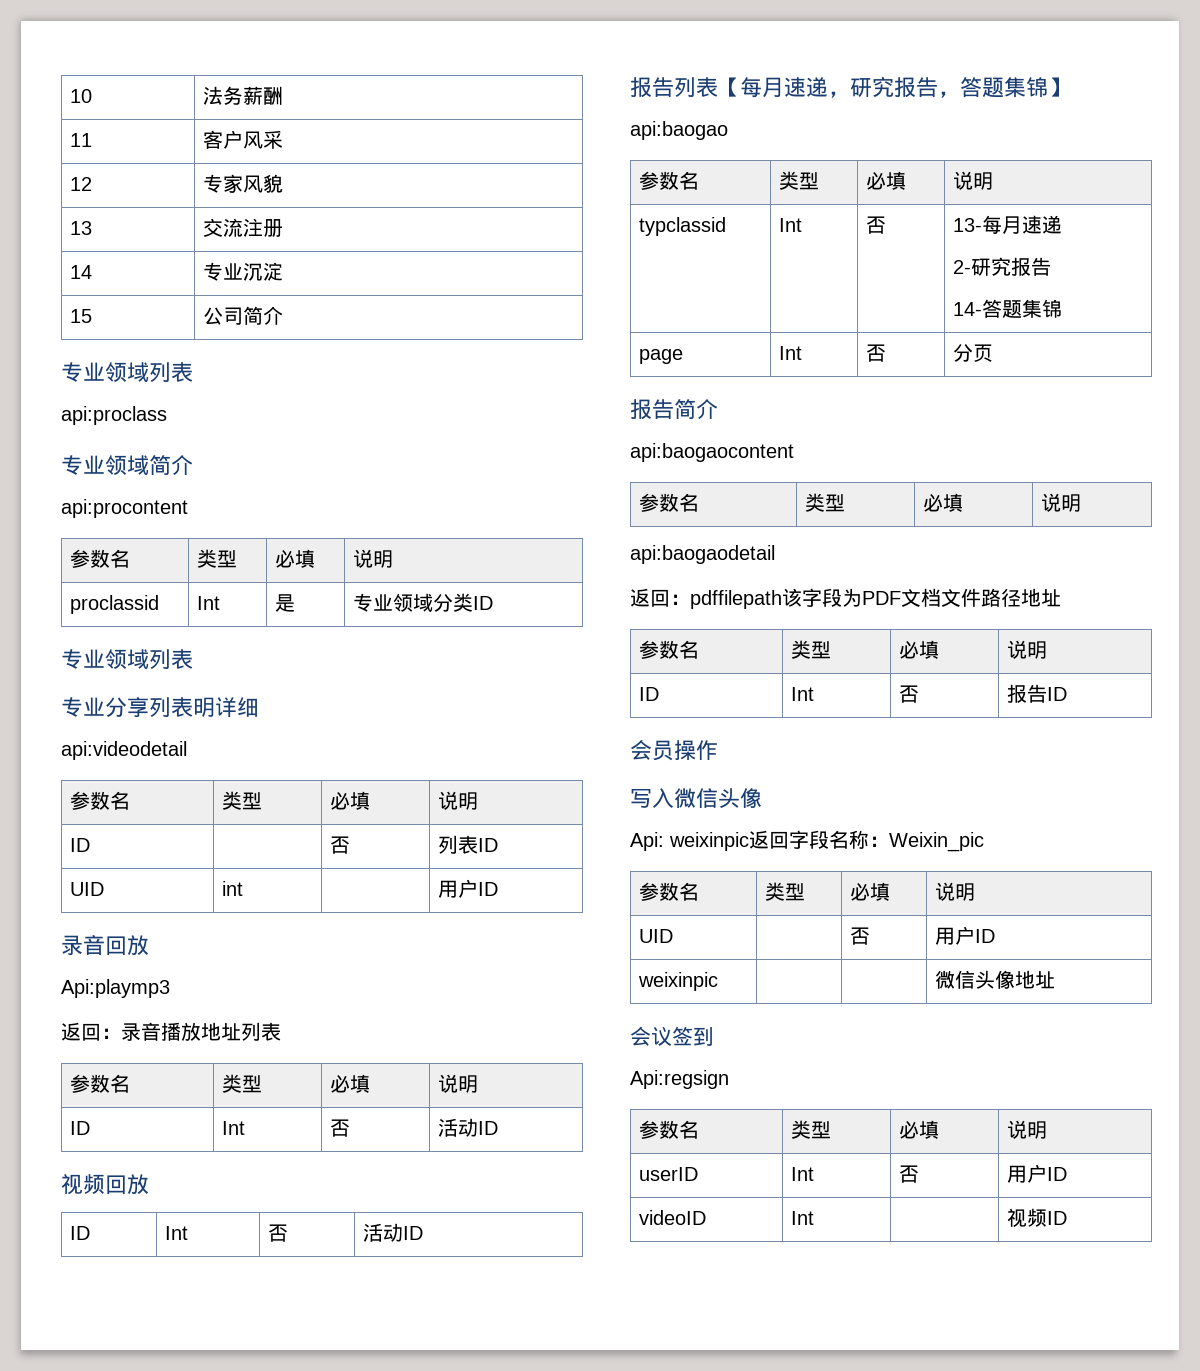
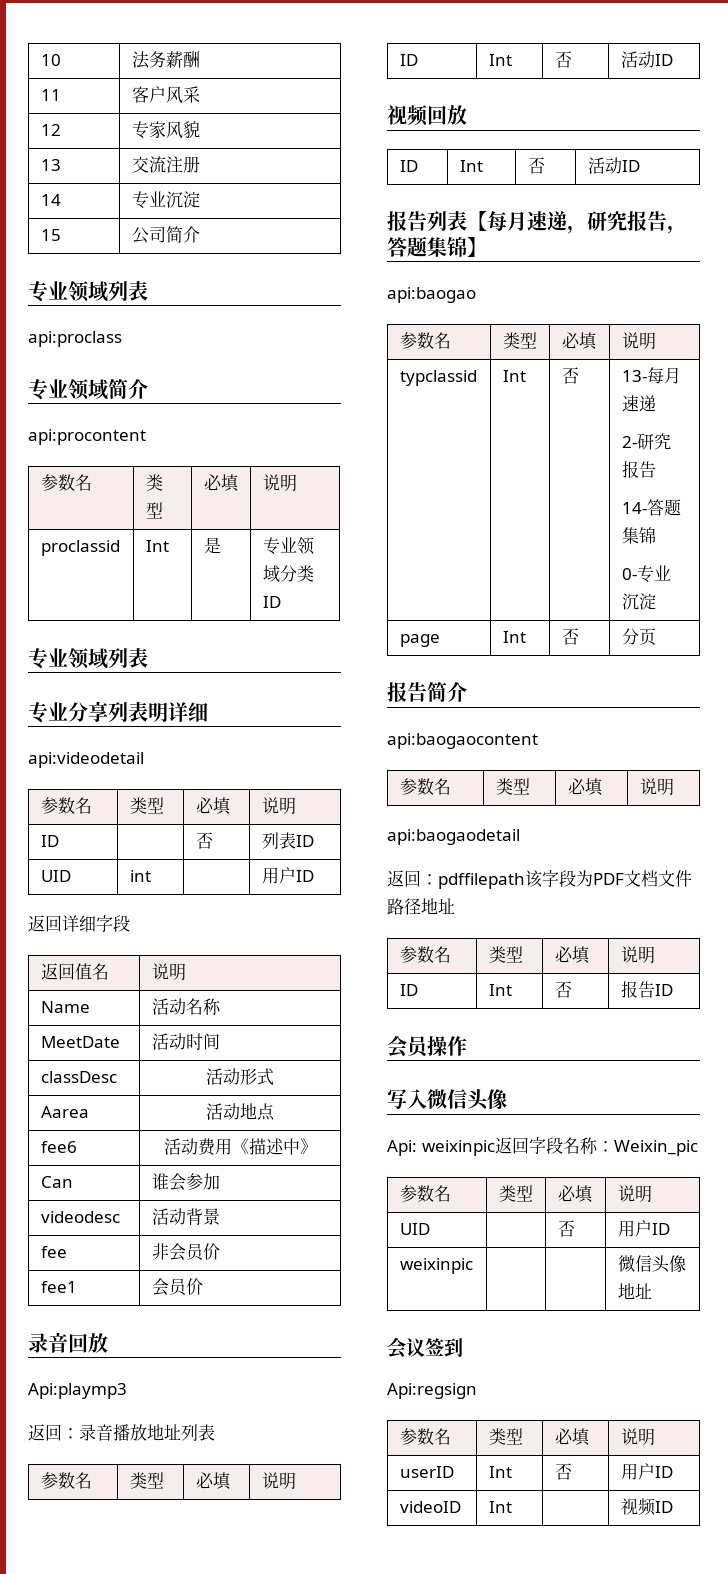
+ 返回详细字段
+ 返回值名 | 说明
+ Name | 活动名称
+ MeetDate | 活动时间
+ classDesc | 活动形式
+ Aarea | 活动地点
+ fee6 | 活动费用《描述中》
+ Can | 谁会参加
+ videodesc | 活动背景
+ fee | 非会员价
+ fee1 | 会员价
  typclassid | Int | 否 | 13-每月速递
  2-研究报告
  14-答题集锦
+ 0-专业沉淀

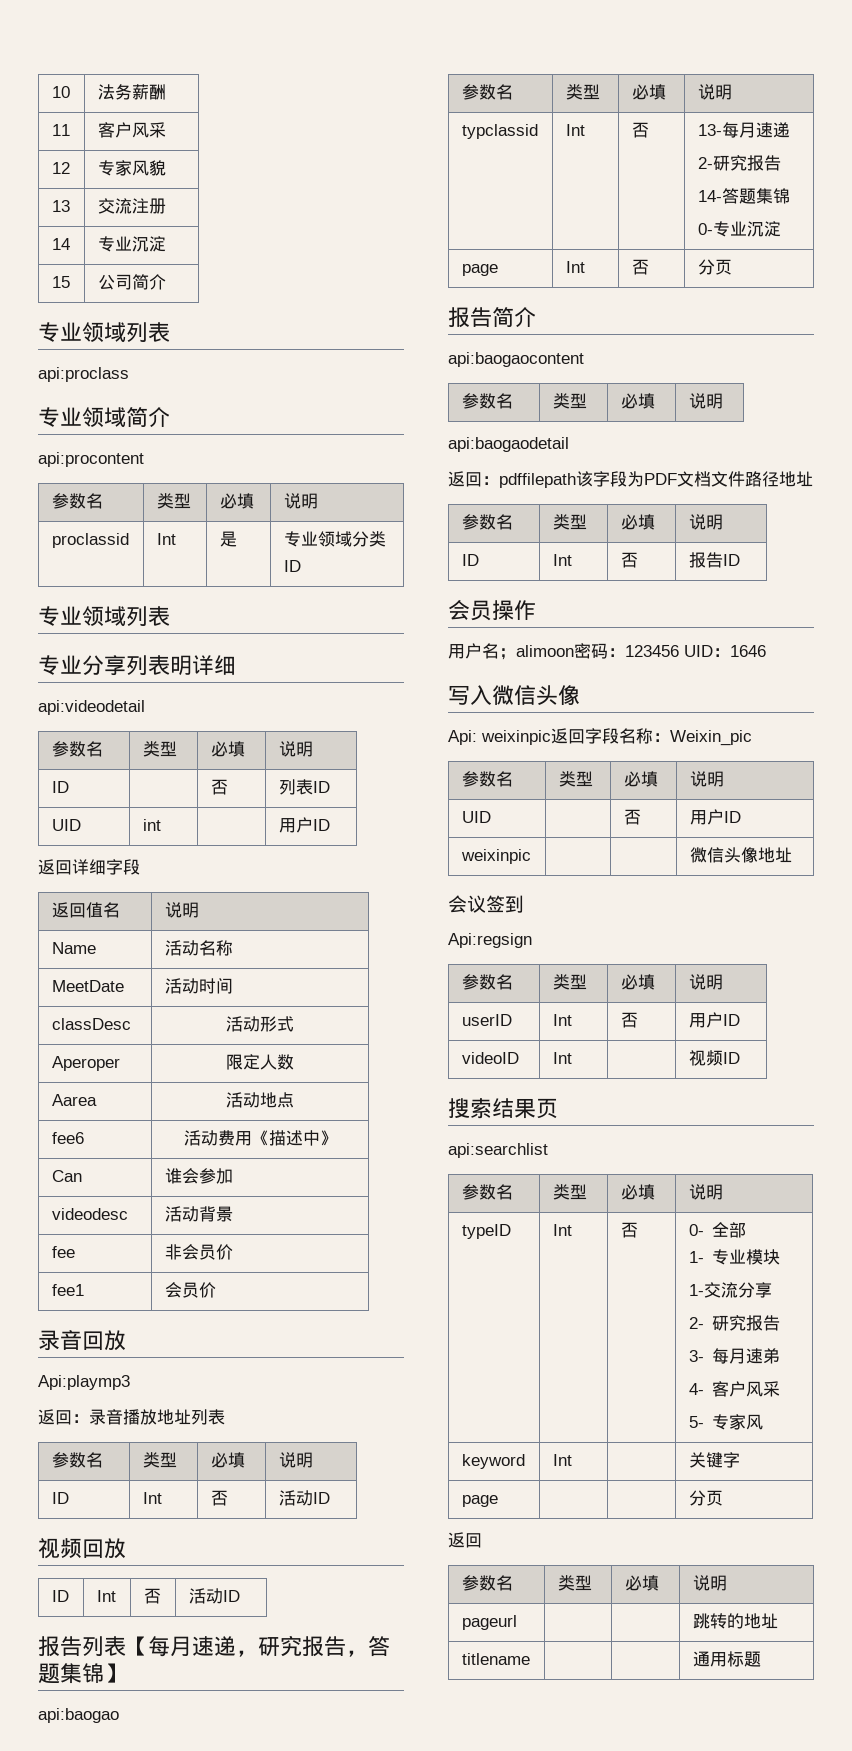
+ Aperoper | 限定人数
+ 用户名；alimoon密码：123456 UID：1646
+ 搜索结果页
+ api:searchlist
+ 参数名 | 类型 | 必填 | 说明
+ typeID | Int | 否 | 0-全部
+ 1-专业模块
+ 1-交流分享
+ 2-研究报告
+ 3-每月速弟
+ 4-客户风采
+ 5-专家风
+ keyword | Int | | 关键字
+ page | | | 分页
+ 返回
+ 参数名 | 类型 | 必填 | 说明
+ pageurl | | | 跳转的地址
+ titlename | | | 通用标题

